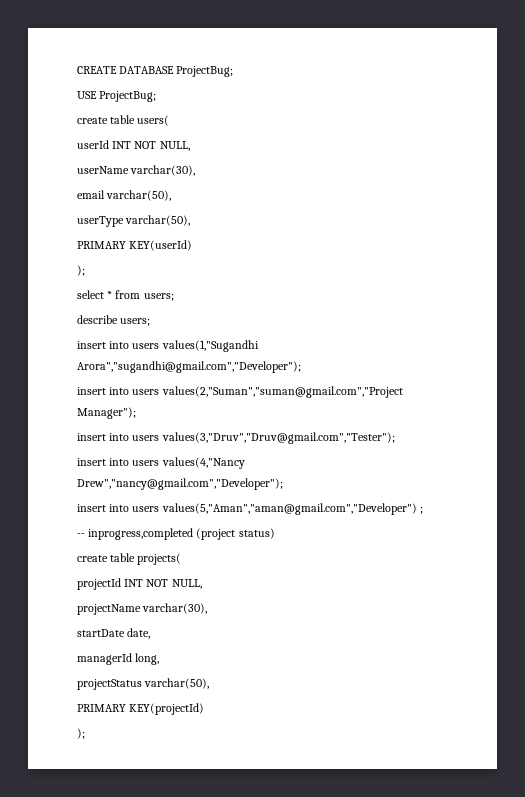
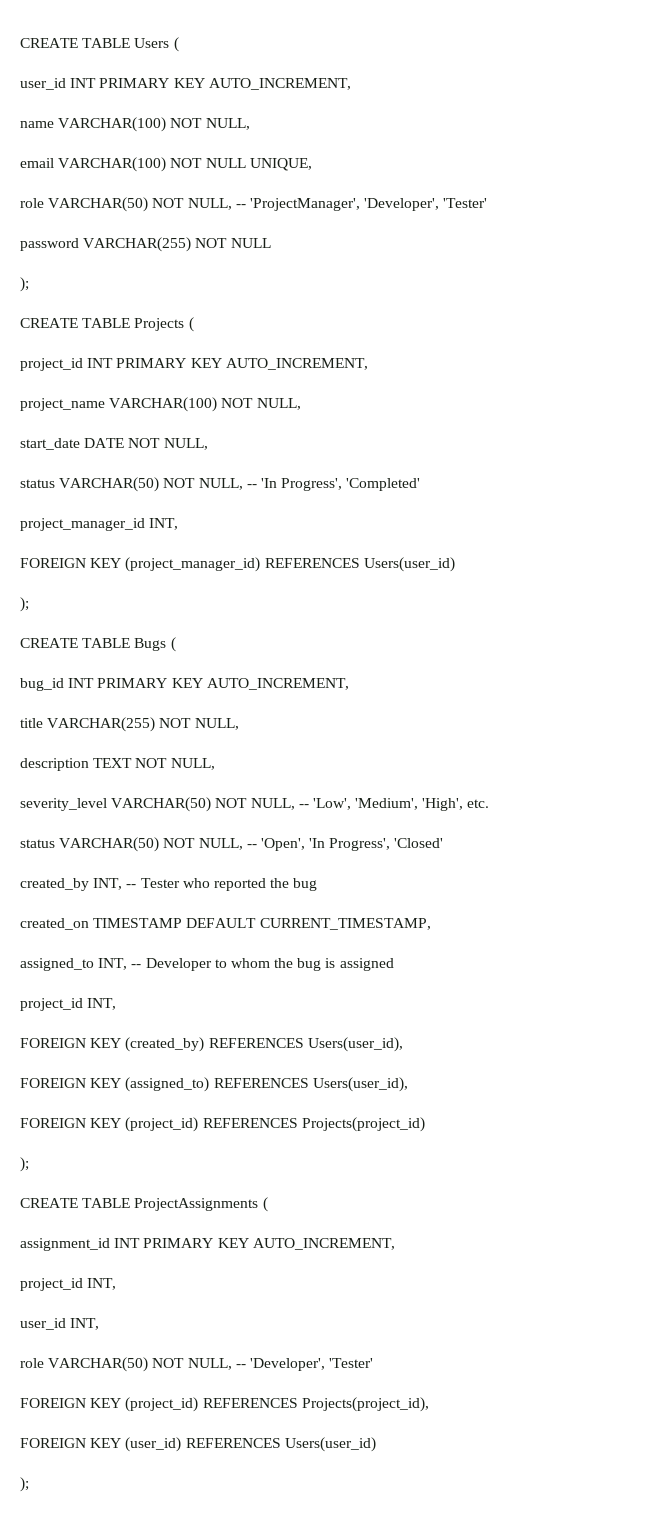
- CREATE DATABASE ProjectBug;
- USE ProjectBug;
- create table users(
- userId INT NOT NULL,
- userName varchar(30),
- email varchar(50),
- userType varchar(50),
- PRIMARY KEY(userId)
+ CREATE TABLE Users (
+ user_id INT PRIMARY KEY AUTO_INCREMENT,
+ name VARCHAR(100) NOT NULL,
+ email VARCHAR(100) NOT NULL UNIQUE,
+ role VARCHAR(50) NOT NULL, -- 'ProjectManager', 'Developer', 'Tester'
+ password VARCHAR(255) NOT NULL
  );
- select * from users;
- describe users;
- insert into users values(1,"Sugandhi Arora","sugandhi@gmail.com","Developer");
- insert into users values(2,"Suman","suman@gmail.com","Project Manager");
- insert into users values(3,"Druv","Druv@gmail.com","Tester");
- insert into users values(4,"Nancy Drew","nancy@gmail.com","Developer");
- insert into users values(5,"Aman","aman@gmail.com","Developer") ;
- -- inprogress,completed (project status)
- create table projects(
- projectId INT NOT NULL,
- projectName varchar(30),
- startDate date,
- managerId long,
- projectStatus varchar(50),
- PRIMARY KEY(projectId)
+ CREATE TABLE Projects (
+ project_id INT PRIMARY KEY AUTO_INCREMENT,
+ project_name VARCHAR(100) NOT NULL,
+ start_date DATE NOT NULL,
+ status VARCHAR(50) NOT NULL, -- 'In Progress', 'Completed'
+ project_manager_id INT,
+ FOREIGN KEY (project_manager_id) REFERENCES Users(user_id)
+ );
+ CREATE TABLE Bugs (
+ bug_id INT PRIMARY KEY AUTO_INCREMENT,
+ title VARCHAR(255) NOT NULL,
+ description TEXT NOT NULL,
+ severity_level VARCHAR(50) NOT NULL, -- 'Low', 'Medium', 'High', etc.
+ status VARCHAR(50) NOT NULL, -- 'Open', 'In Progress', 'Closed'
+ created_by INT, -- Tester who reported the bug
+ created_on TIMESTAMP DEFAULT CURRENT_TIMESTAMP,
+ assigned_to INT, -- Developer to whom the bug is assigned
+ project_id INT,
+ FOREIGN KEY (created_by) REFERENCES Users(user_id),
+ FOREIGN KEY (assigned_to) REFERENCES Users(user_id),
+ FOREIGN KEY (project_id) REFERENCES Projects(project_id)
+ );
+ CREATE TABLE ProjectAssignments (
+ assignment_id INT PRIMARY KEY AUTO_INCREMENT,
+ project_id INT,
+ user_id INT,
+ role VARCHAR(50) NOT NULL, -- 'Developer', 'Tester'
+ FOREIGN KEY (project_id) REFERENCES Projects(project_id),
+ FOREIGN KEY (user_id) REFERENCES Users(user_id)

